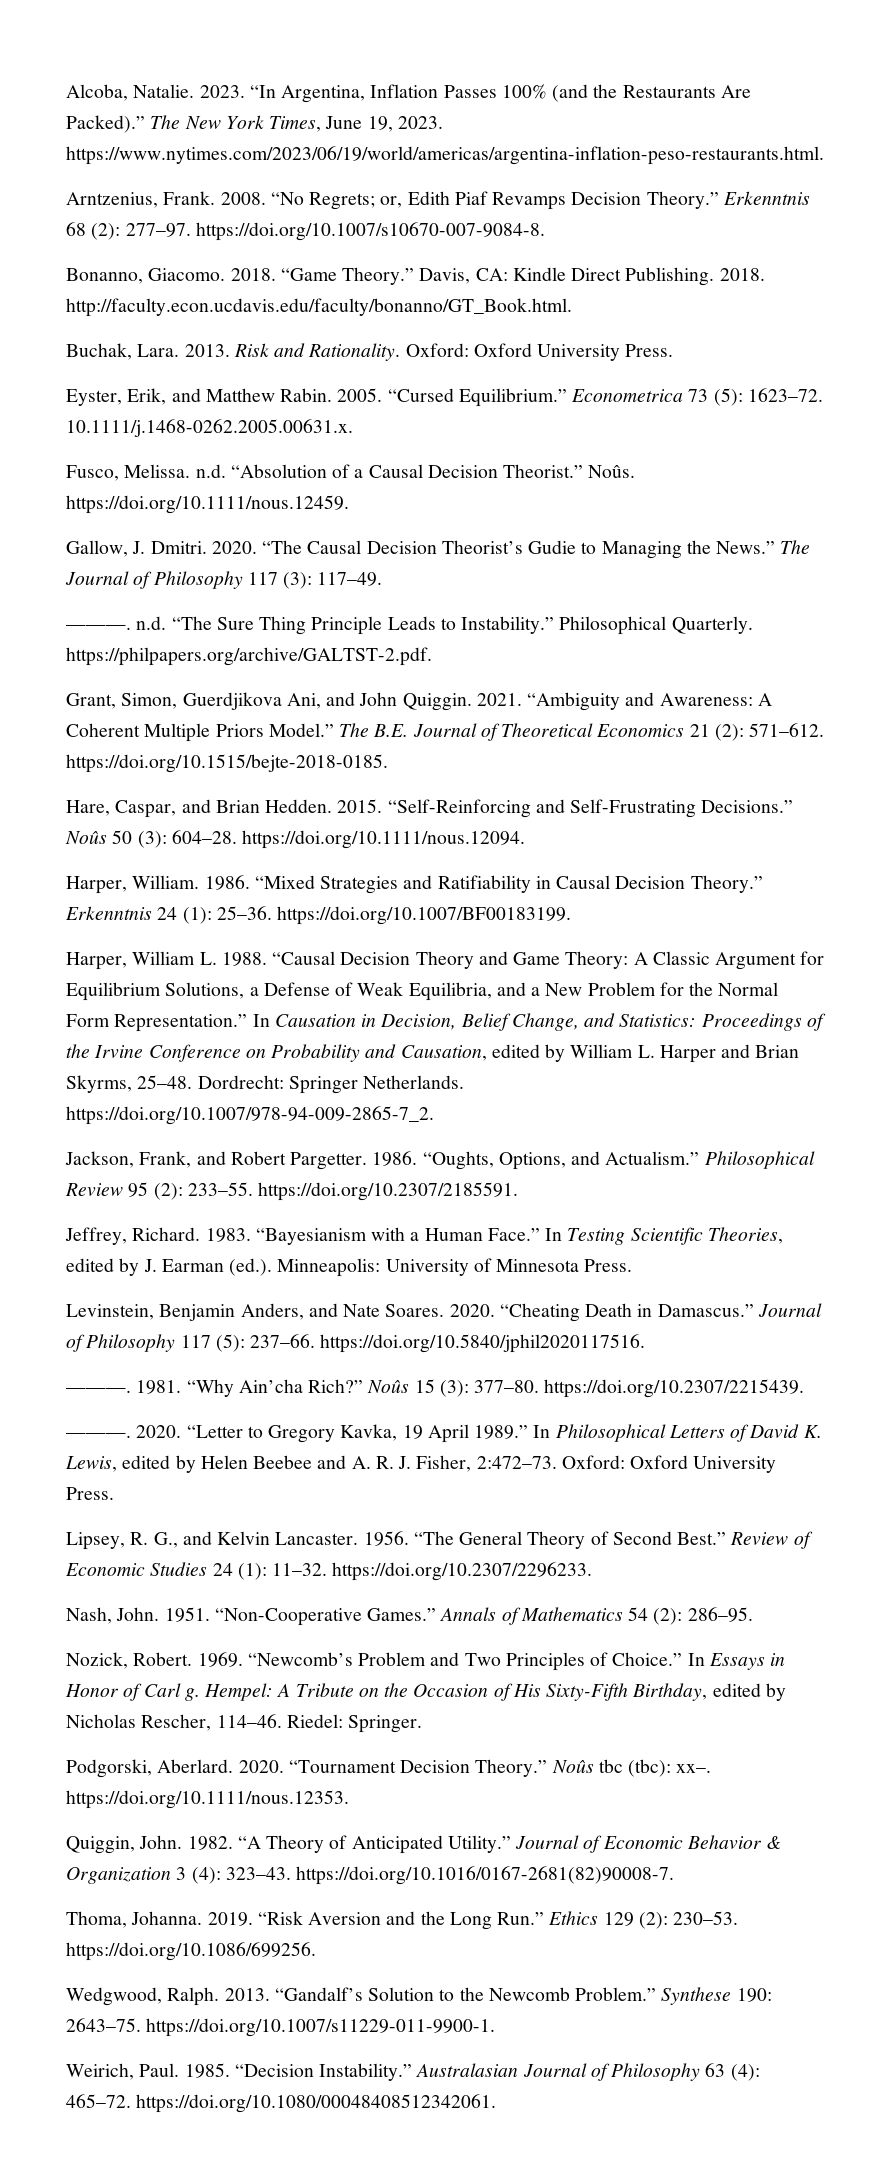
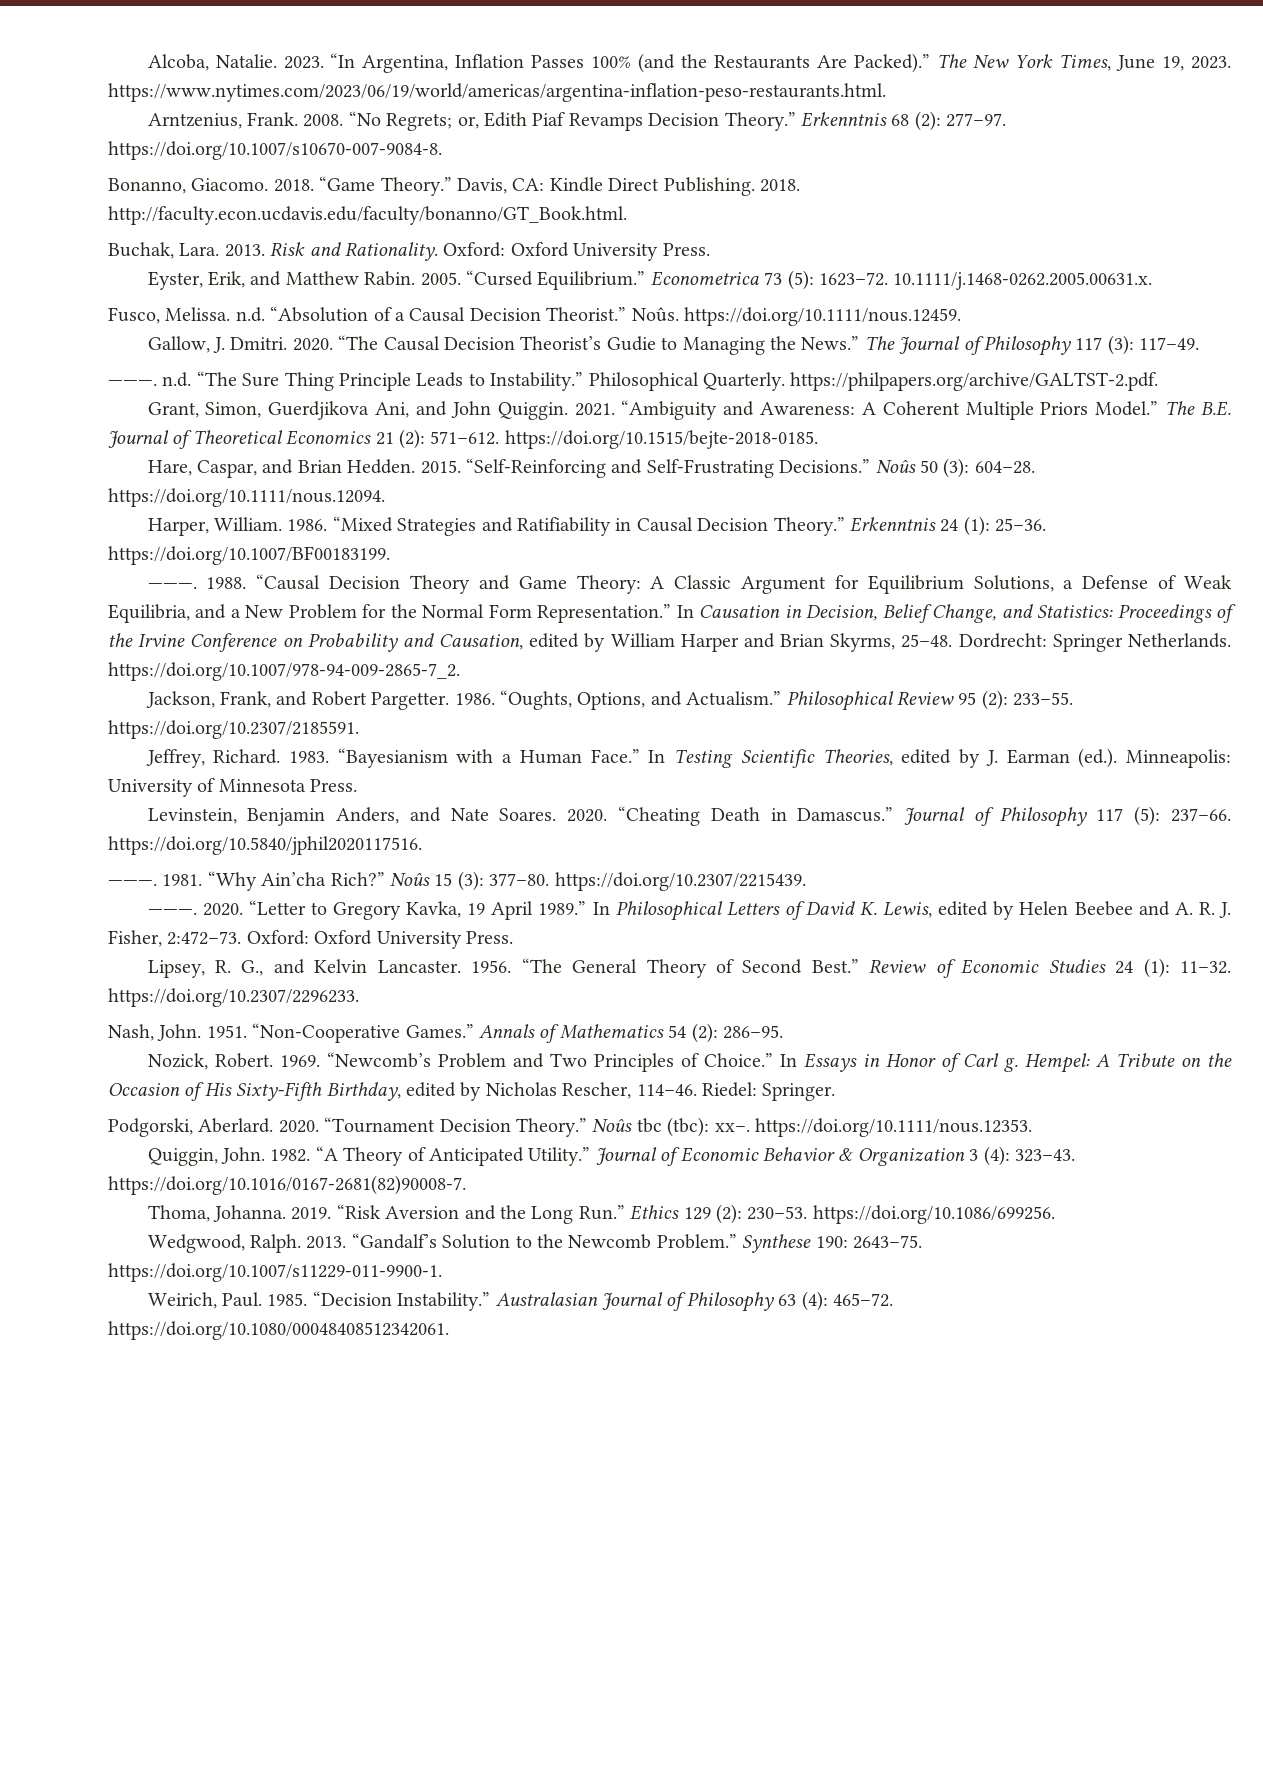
- Harper, William L. 1988.
+ ———. 1988.
- In Causation in Decision, Belief Change, and Statistics: Proceedings of the Irvine Conference on Probability and Causation, edited by William L. Harper and Brian Skyrms, 25–48.
+ In Causation in Decision, Belief Change, and Statistics: Proceedings of the Irvine Conference on Probability and Causation, edited by William Harper and Brian Skyrms, 25–48.

